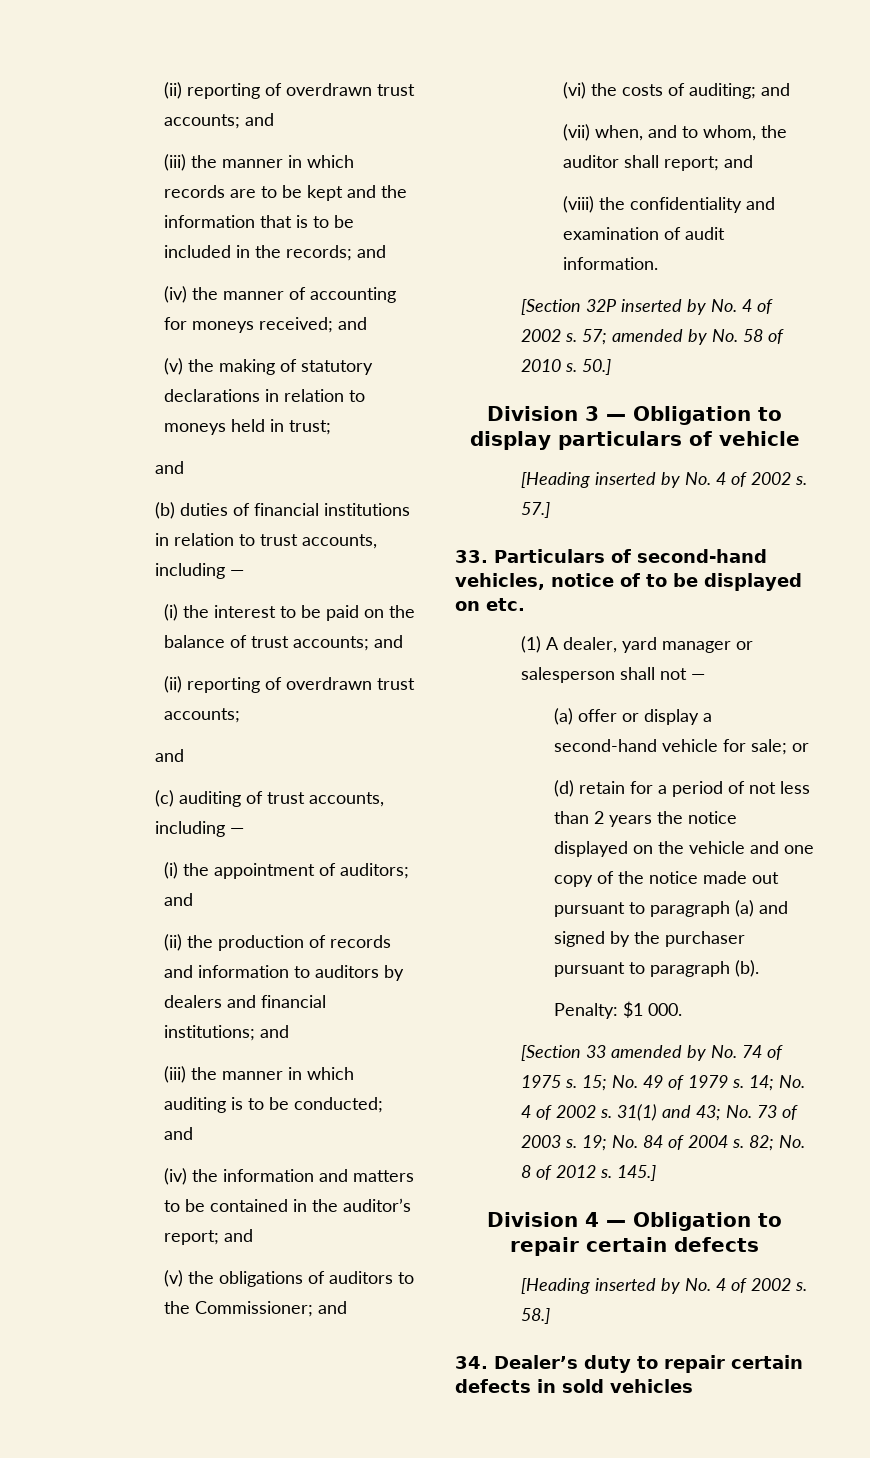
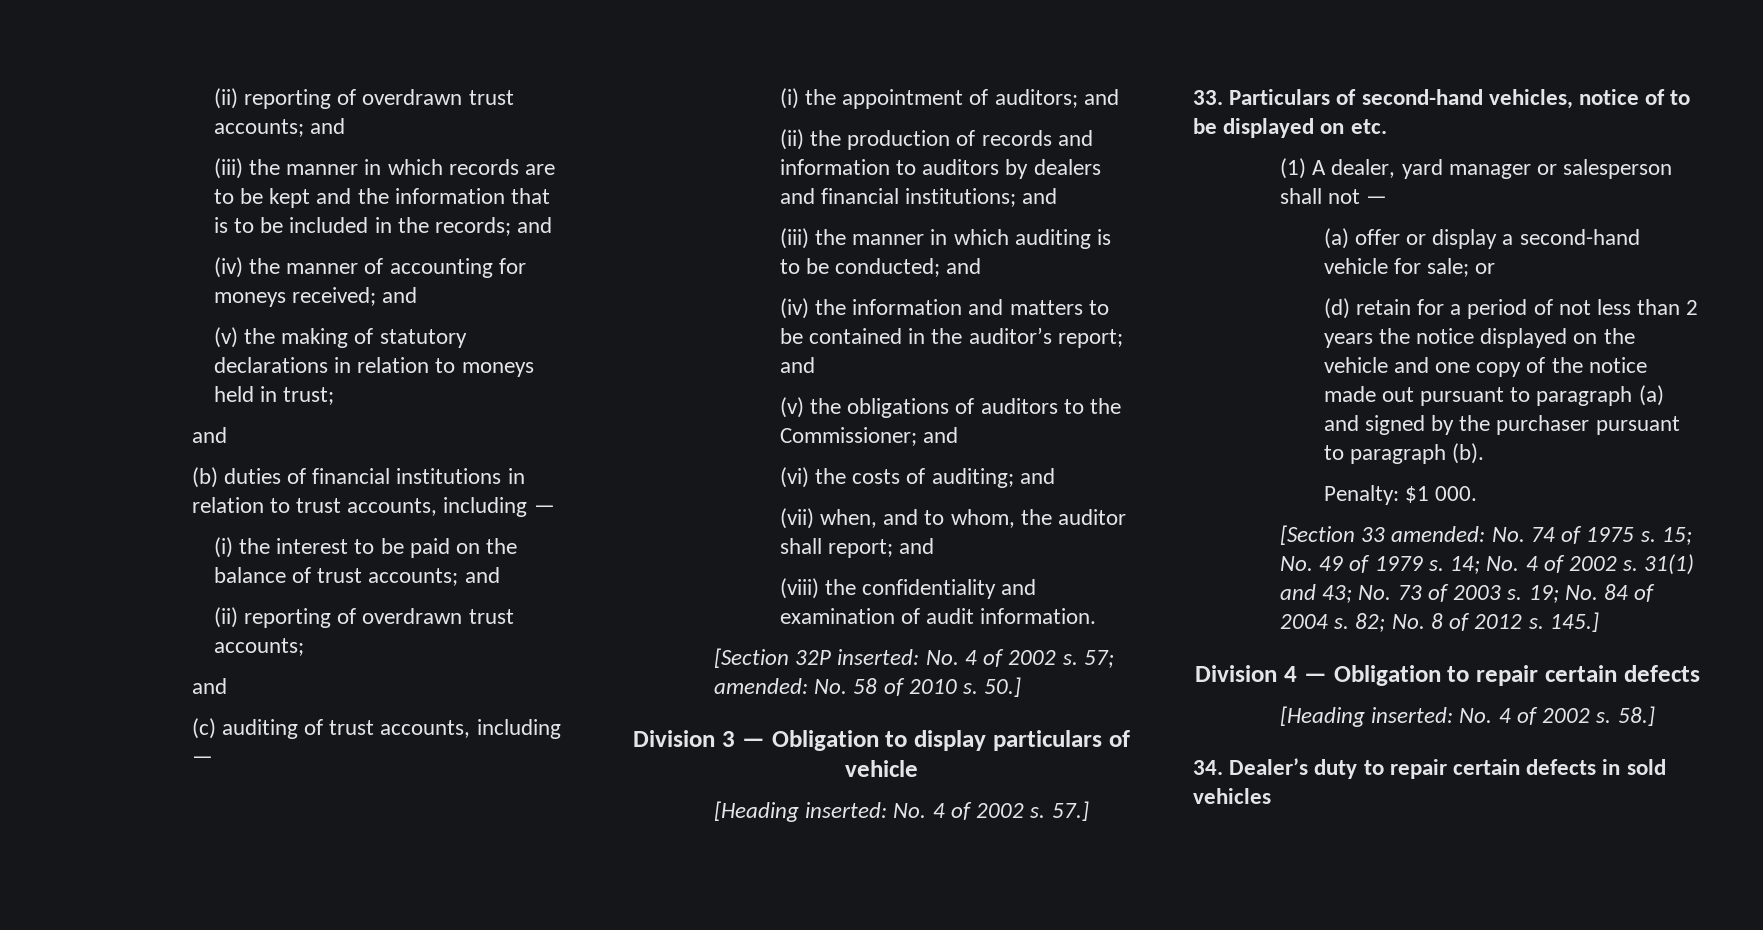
- [Section 32P inserted by No. 4 of 2002 s.
+ [Section 32P inserted: No. 4 of 2002 s.
- 57; amended by No. 58 of 2010 s.
+ 57; amended: No. 58 of 2010 s.
  Division 3 — Obligation to display particulars of vehicle
- [Heading inserted by No. 4 of 2002 s.
+ [Heading inserted: No. 4 of 2002 s.
- [Section 33 amended by No. 74 of 1975 s.
+ [Section 33 amended: No. 74 of 1975 s.
  Division 4 — Obligation to repair certain defects
- [Heading inserted by No. 4 of 2002 s.
+ [Heading inserted: No. 4 of 2002 s.

